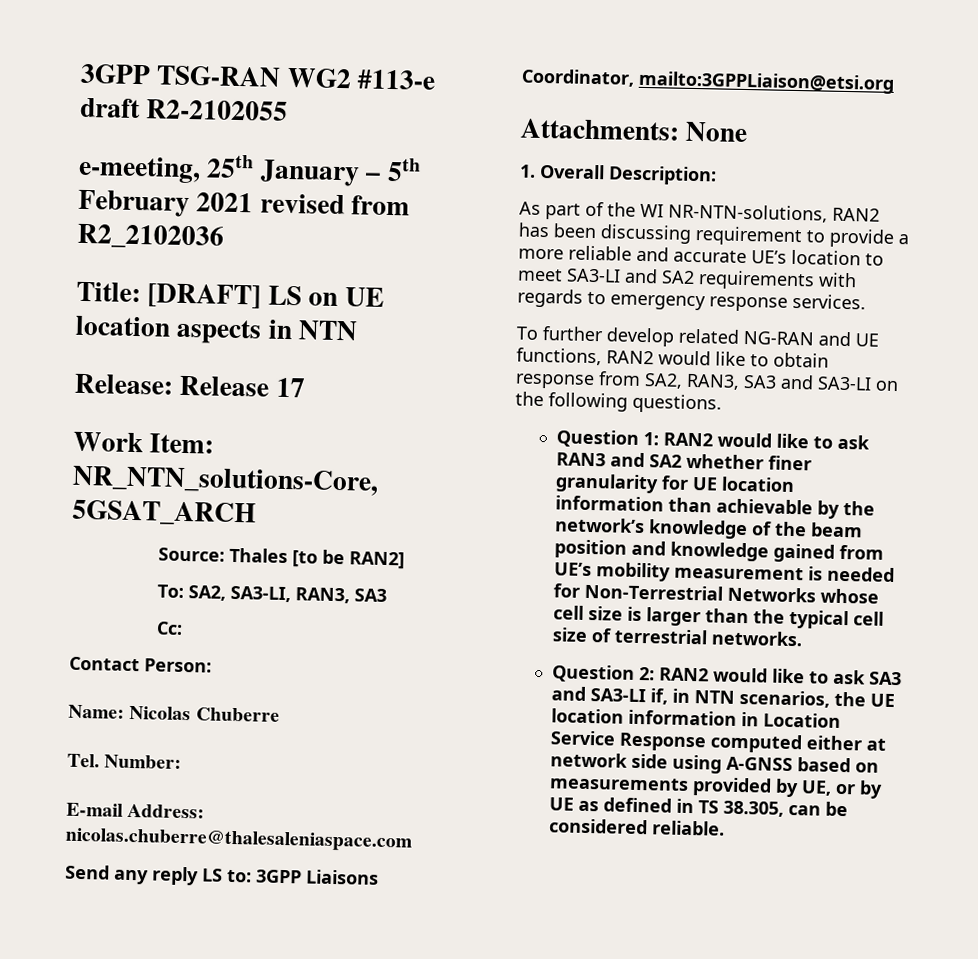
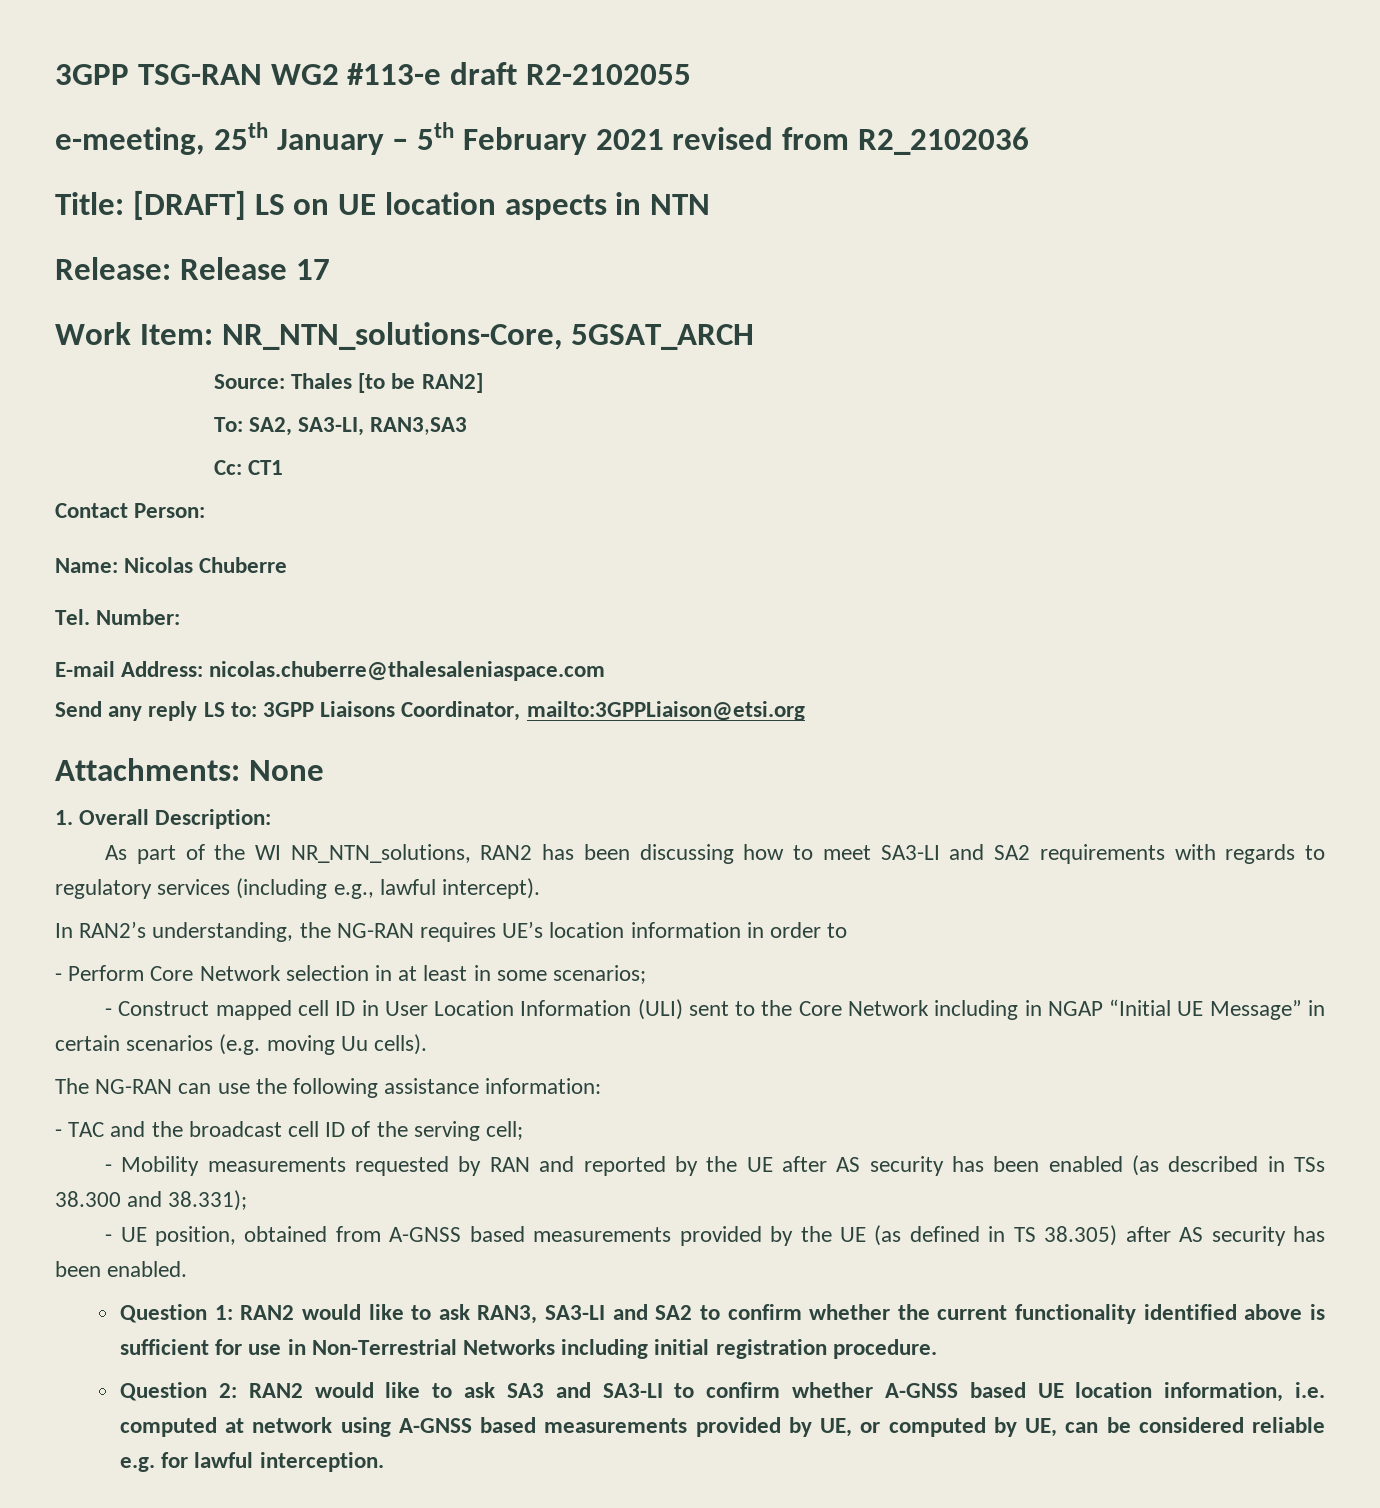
- To: SA2, SA3-LI, RAN3, SA3
+ To: SA2, SA3-LI, RAN3,SA3
- Cc:
+ Cc: CT1
- As part of the WI NR-NTN-solutions, RAN2 has been discussing requirement to provide a more reliable and accurate UE’s location to meet SA3-LI and SA2 requirements with regards to emergency response services.
- To further develop related NG-RAN and UE functions, RAN2 would like to obtain response from SA2, RAN3, SA3 and SA3-LI on the following questions.
+ As part of the WI NR_NTN_solutions, RAN2 has been discussing how to meet SA3-LI and SA2 requirements with regards to regulatory services (including e.g., lawful intercept).
+ In RAN2’s understanding, the NG-RAN requires UE’s location information in order to
+ - Perform Core Network selection in at least in some scenarios;
+ - Construct mapped cell ID in User Location Information (ULI) sent to the Core Network including in NGAP “Initial UE Message” in certain scenarios (e.g. moving Uu cells).
+ The NG-RAN can use the following assistance information:
+ - TAC and the broadcast cell ID of the serving cell;
+ - Mobility measurements requested by RAN and reported by the UE after AS security has been enabled (as described in TSs 38.300 and 38.331);
+ - UE position, obtained from A-GNSS based measurements provided by the UE (as defined in TS 38.305) after AS security has been enabled.
- Question 1: RAN2 would like to ask RAN3 and SA2 whether finer granularity for UE location information than achievable by the network’s knowledge of the beam position and knowledge gained from UE’s mobility measurement is needed for Non-Terrestrial Networks whose cell size is larger than the typical cell size of terrestrial networks.
+ Question 1: RAN2 would like to ask RAN3, SA3-LI and SA2 to confirm whether the current functionality identified above is sufficient for use in Non-Terrestrial Networks including initial registration procedure.
- Question 2: RAN2 would like to ask SA3 and SA3-LI if, in NTN scenarios, the UE location information in Location Service Response computed either at network side using A-GNSS based on measurements provided by UE, or by UE as defined in TS 38.305, can be considered reliable.
+ Question 2: RAN2 would like to ask SA3 and SA3-LI to confirm whether A-GNSS based UE location information, i.e. computed at network using A-GNSS based measurements provided by UE, or computed by UE, can be considered reliable e.g. for lawful interception.

